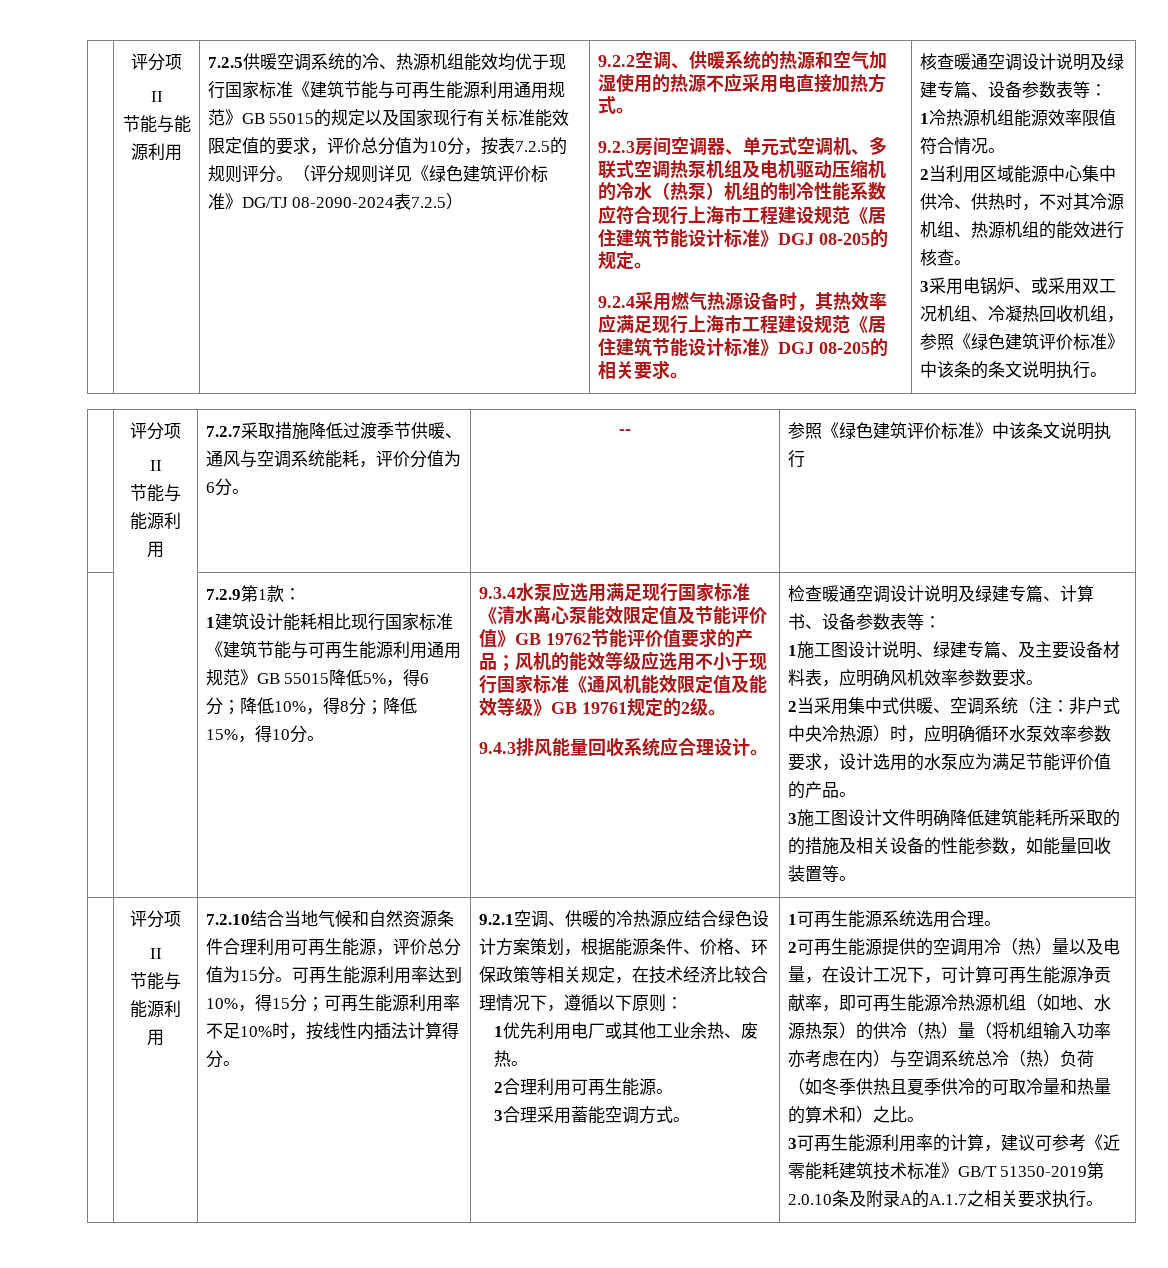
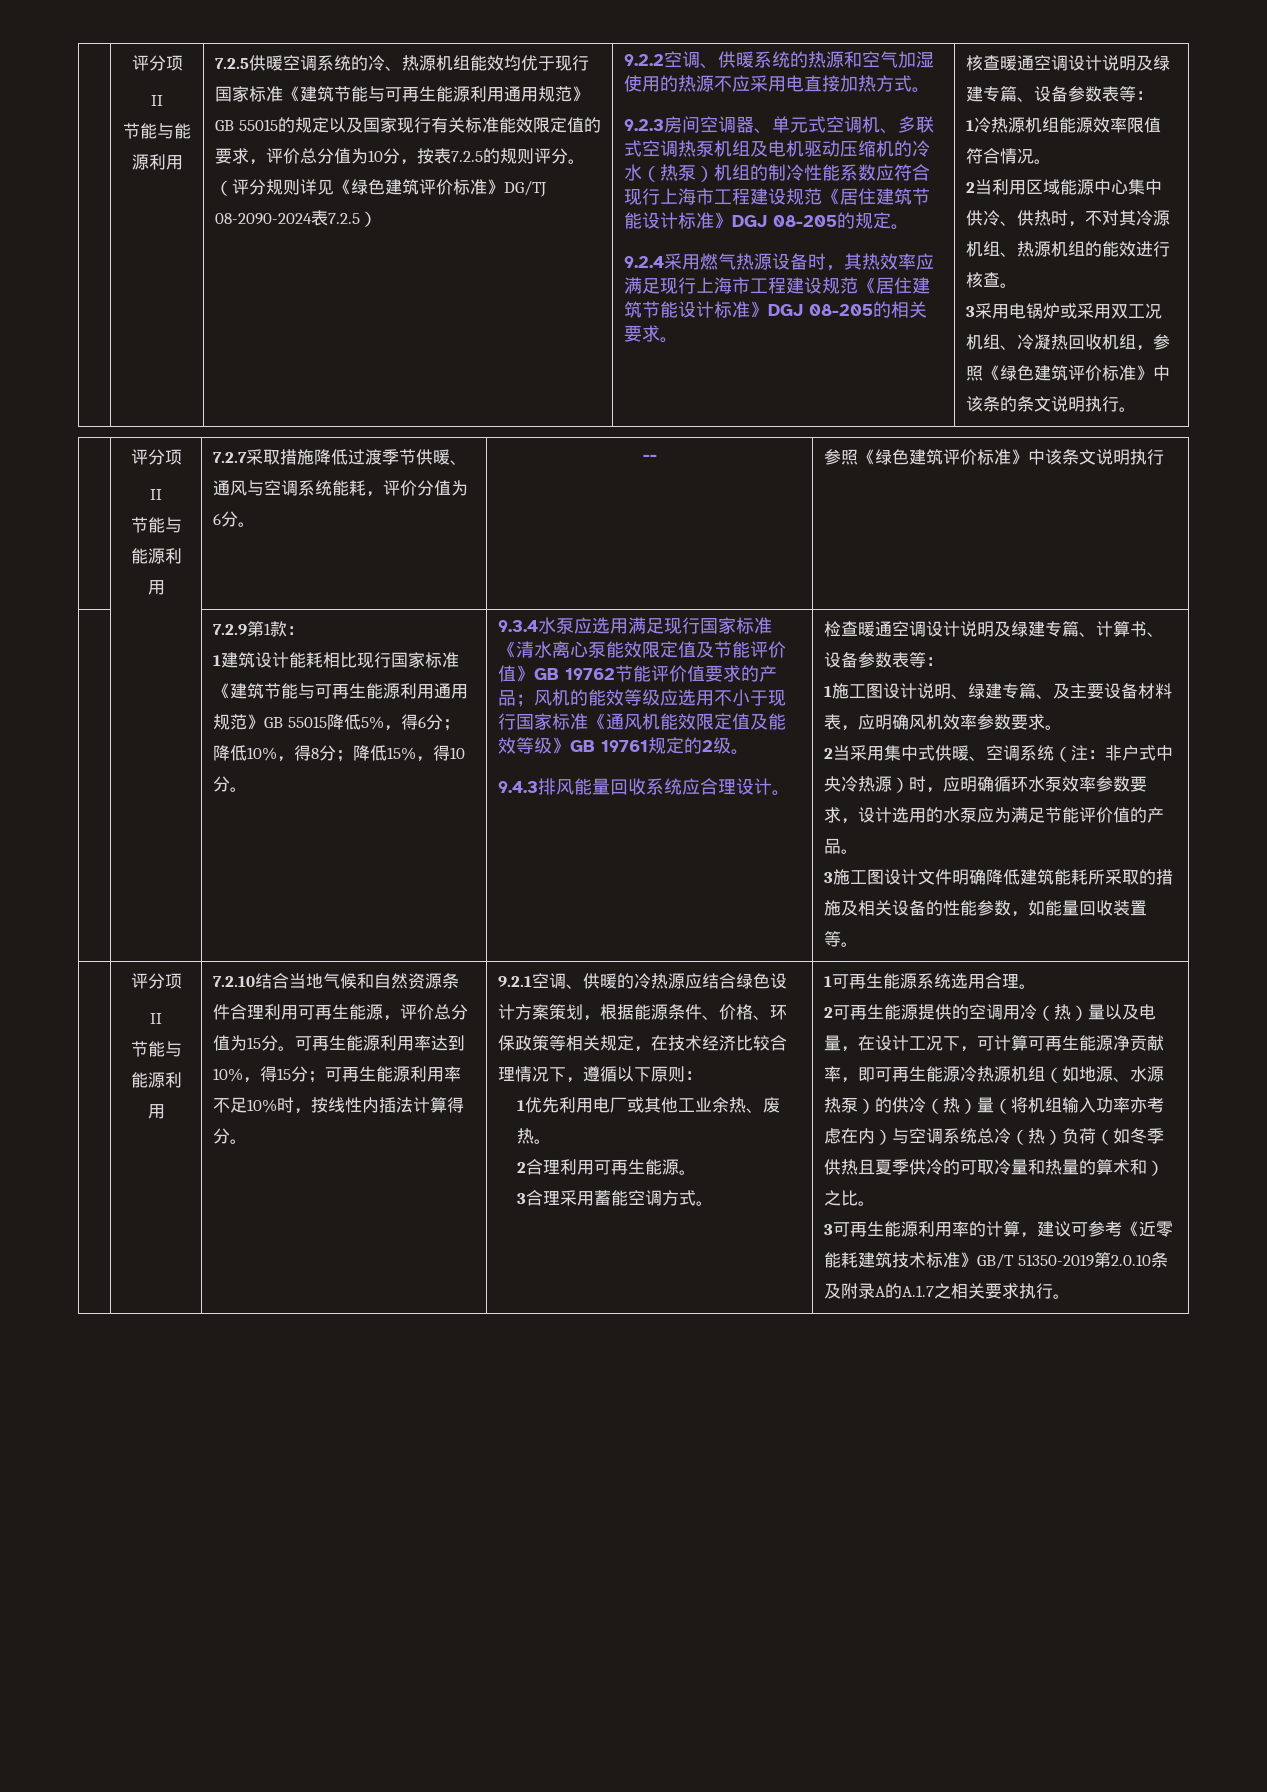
- 3采用电锅炉、或采用双工况机组、冷凝热回收机组，参照《绿色建筑评价标准》中该条的条文说明执行。
+ 3采用电锅炉或采用双工况机组、冷凝热回收机组，参照《绿色建筑评价标准》中该条的条文说明执行。
- 3施工图设计文件明确降低建筑能耗所采取的的措施及相关设备的性能参数，如能量回收装置等。
+ 3施工图设计文件明确降低建筑能耗所采取的措施及相关设备的性能参数，如能量回收装置等。
- 2可再生能源提供的空调用冷（热）量以及电量，在设计工况下，可计算可再生能源净贡献率，即可再生能源冷热源机组（如地、水源热泵）的供冷（热）量（将机组输入功率亦考虑在内）与空调系统总冷（热）负荷（如冬季供热且夏季供冷的可取冷量和热量的算术和）之比。
+ 2可再生能源提供的空调用冷（热）量以及电量，在设计工况下，可计算可再生能源净贡献率，即可再生能源冷热源机组（如地源、水源热泵）的供冷（热）量（将机组输入功率亦考虑在内）与空调系统总冷（热）负荷（如冬季供热且夏季供冷的可取冷量和热量的算术和）之比。

